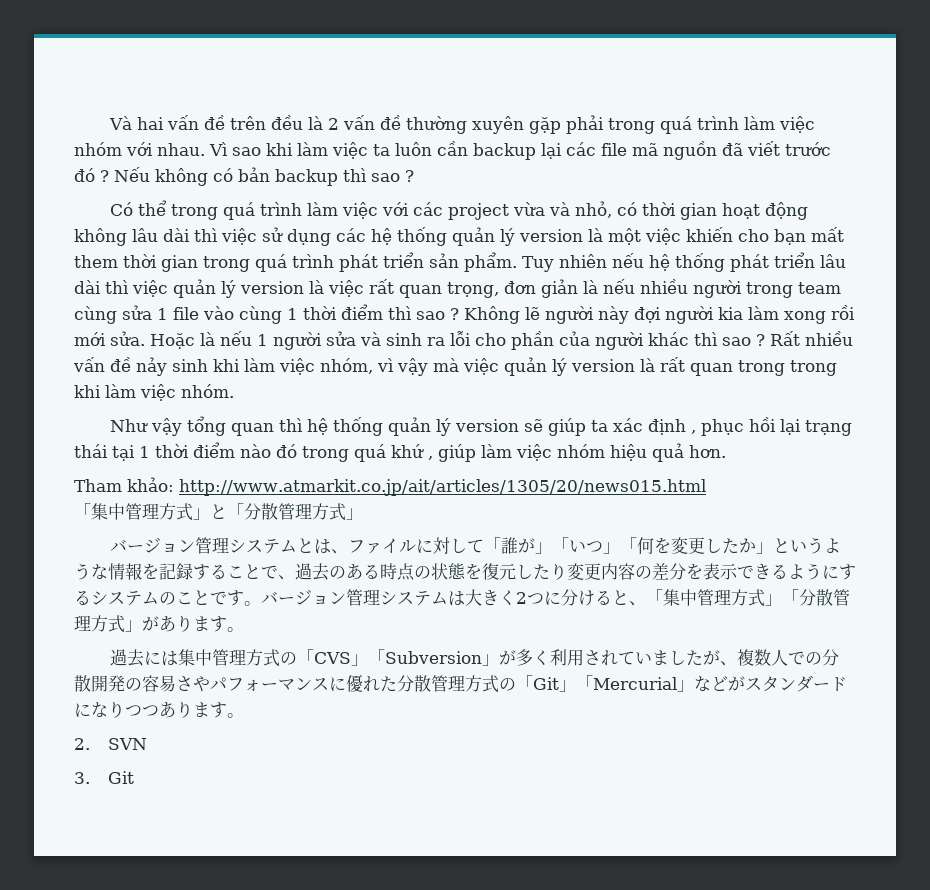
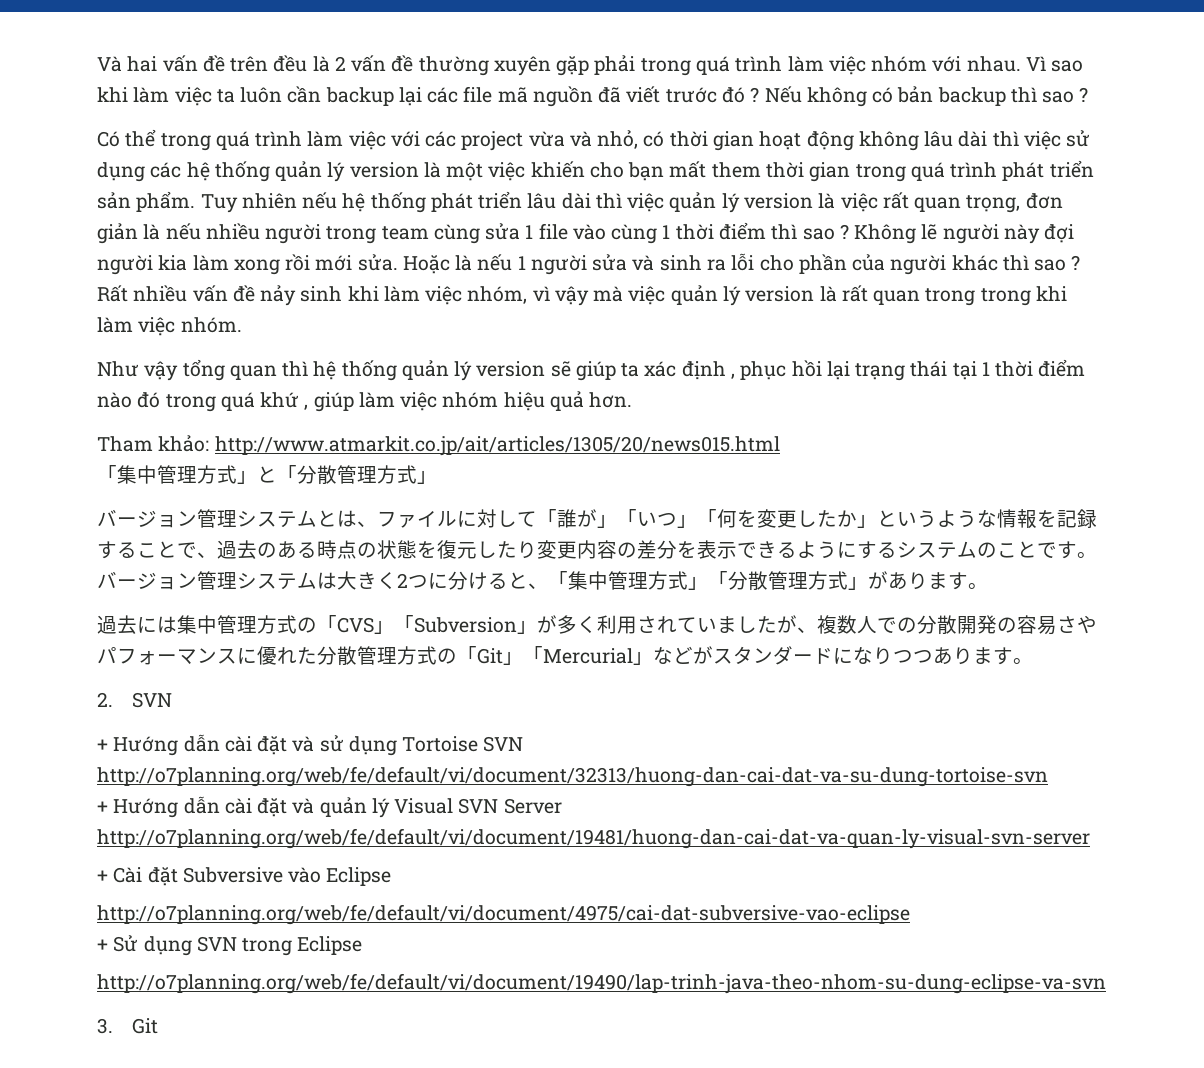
+ + Hướng dẫn cài đặt và sử dụng Tortoise SVN http://o7planning.org/web/fe/default/vi/document/32313/huong-dan-cai-dat-va-su-dung-tortoise-svn
+ + Hướng dẫn cài đặt và quản lý Visual SVN Server http://o7planning.org/web/fe/default/vi/document/19481/huong-dan-cai-dat-va-quan-ly-visual-svn-server
+ + Cài đặt Subversive vào Eclipse
+ http://o7planning.org/web/fe/default/vi/document/4975/cai-dat-subversive-vao-eclipse
+ + Sử dụng SVN trong Eclipse
+ http://o7planning.org/web/fe/default/vi/document/19490/lap-trinh-java-theo-nhom-su-dung-eclipse-va-svn

